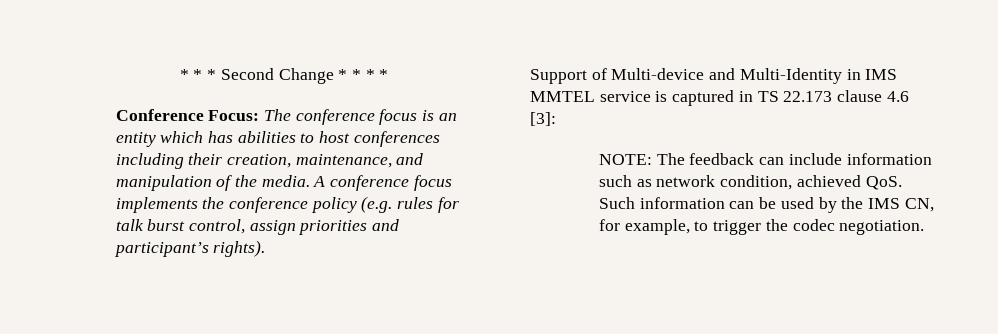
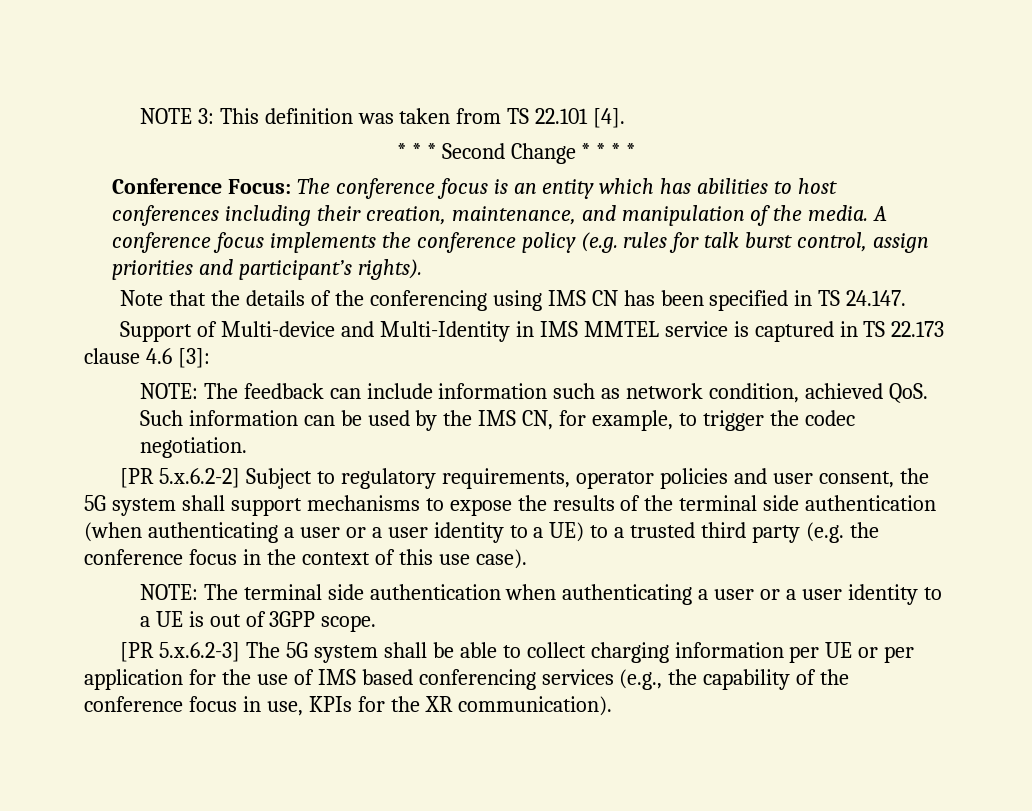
+ NOTE 3: This definition was taken from TS 22.101 [4].
+ Note that the details of the conferencing using IMS CN has been specified in TS 24.147.
+ [PR 5.x.6.2-2] Subject to regulatory requirements, operator policies and user consent, the 5G system shall support mechanisms to expose the results of the terminal side authentication (when authenticating a user or a user identity to a UE) to a trusted third party (e.g. the conference focus in the context of this use case).
+ NOTE: The terminal side authentication when authenticating a user or a user identity to a UE is out of 3GPP scope.
+ [PR 5.x.6.2-3] The 5G system shall be able to collect charging information per UE or per application for the use of IMS based conferencing services (e.g., the capability of the conference focus in use, KPIs for the XR communication).

